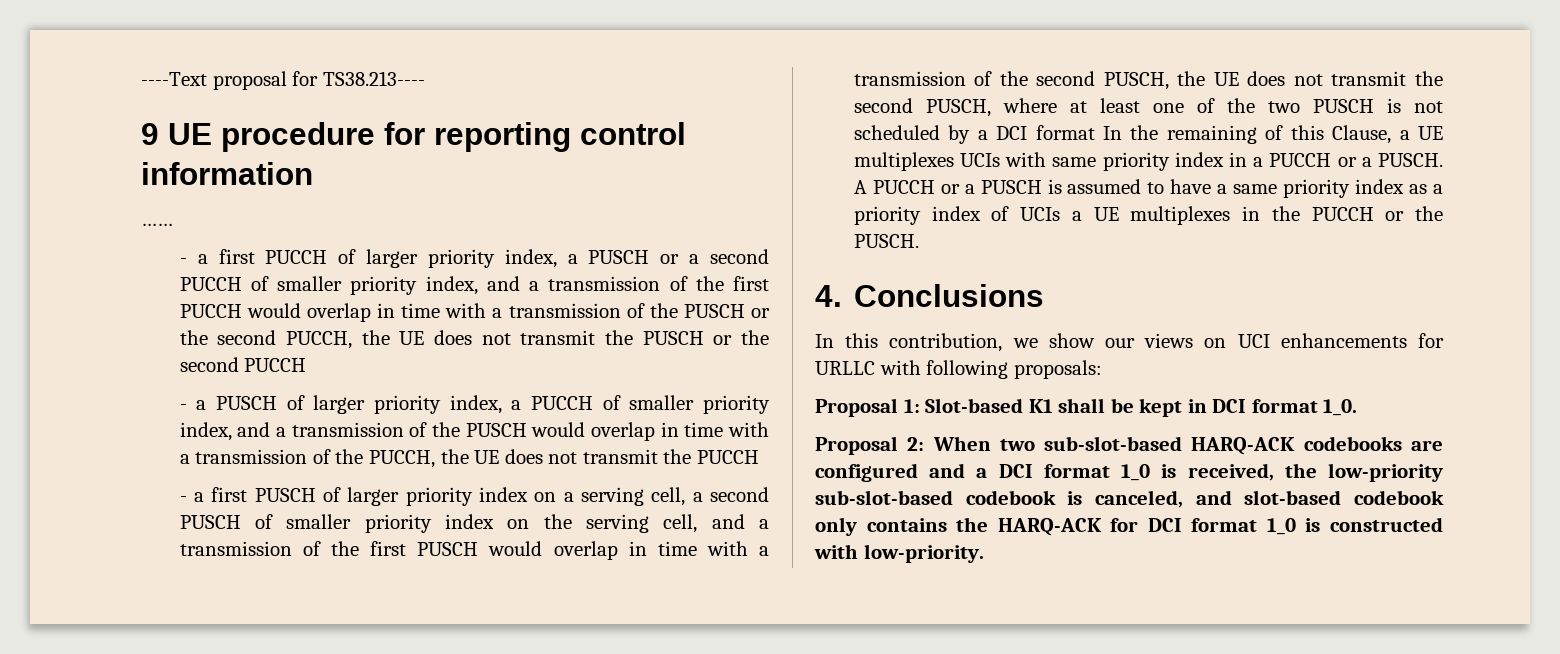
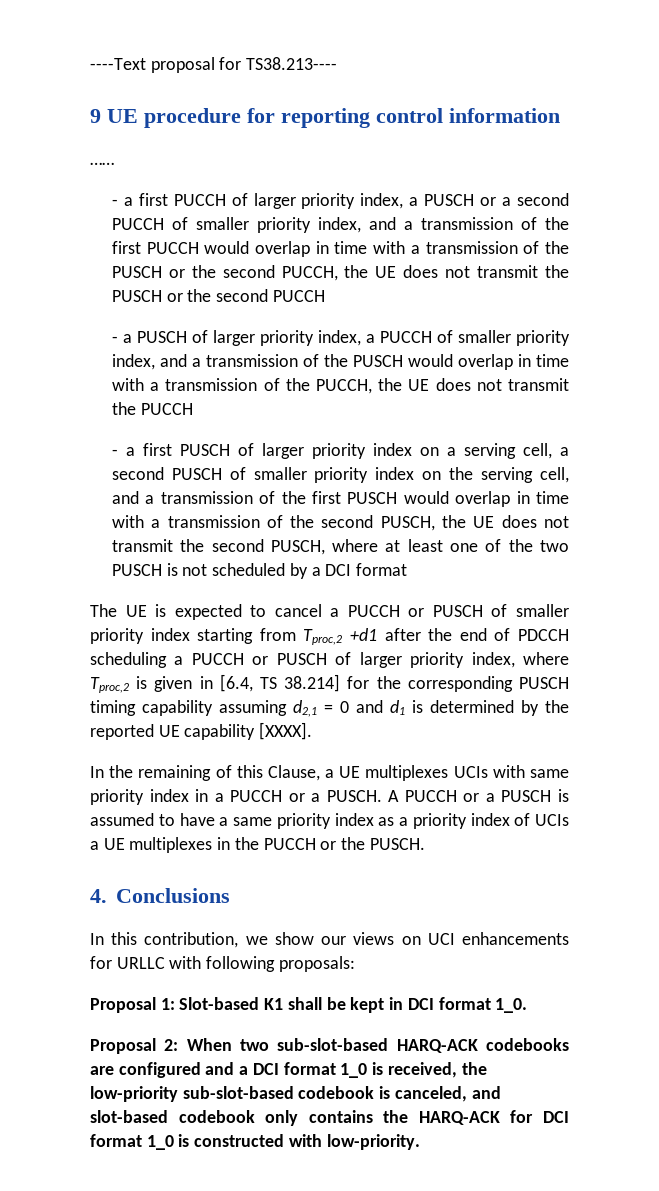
- - a first PUSCH of larger priority index on a serving cell, a second PUSCH of smaller priority index on the serving cell, and a transmission of the first PUSCH would overlap in time with a transmission of the second PUSCH, the UE does not transmit the second PUSCH, where at least one of the two PUSCH is not scheduled by a DCI format In the remaining of this Clause, a UE multiplexes UCIs with same priority index in a PUCCH or a PUSCH.
+ - a first PUSCH of larger priority index on a serving cell, a second PUSCH of smaller priority index on the serving cell, and a transmission of the first PUSCH would overlap in time with a transmission of the second PUSCH, the UE does not transmit the second PUSCH, where at least one of the two PUSCH is not scheduled by a DCI format
+ The UE is expected to cancel a PUCCH or PUSCH of smaller priority index starting from Tproc,2 +d1 after the end of PDCCH scheduling a PUCCH or PUSCH of larger priority index, where Tproc,2 is given in [6.4, TS 38.214] for the corresponding PUSCH timing capability assuming d2,1 = 0 and d1 is determined by the reported UE capability [XXXX].
+ In the remaining of this Clause, a UE multiplexes UCIs with same priority index in a PUCCH or a PUSCH.

